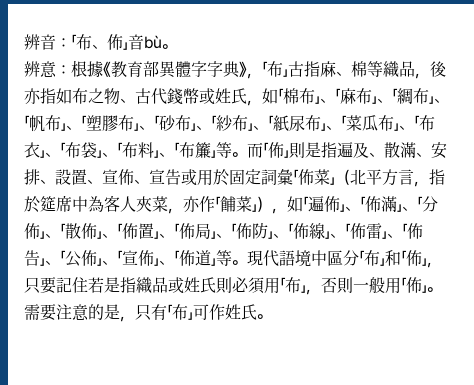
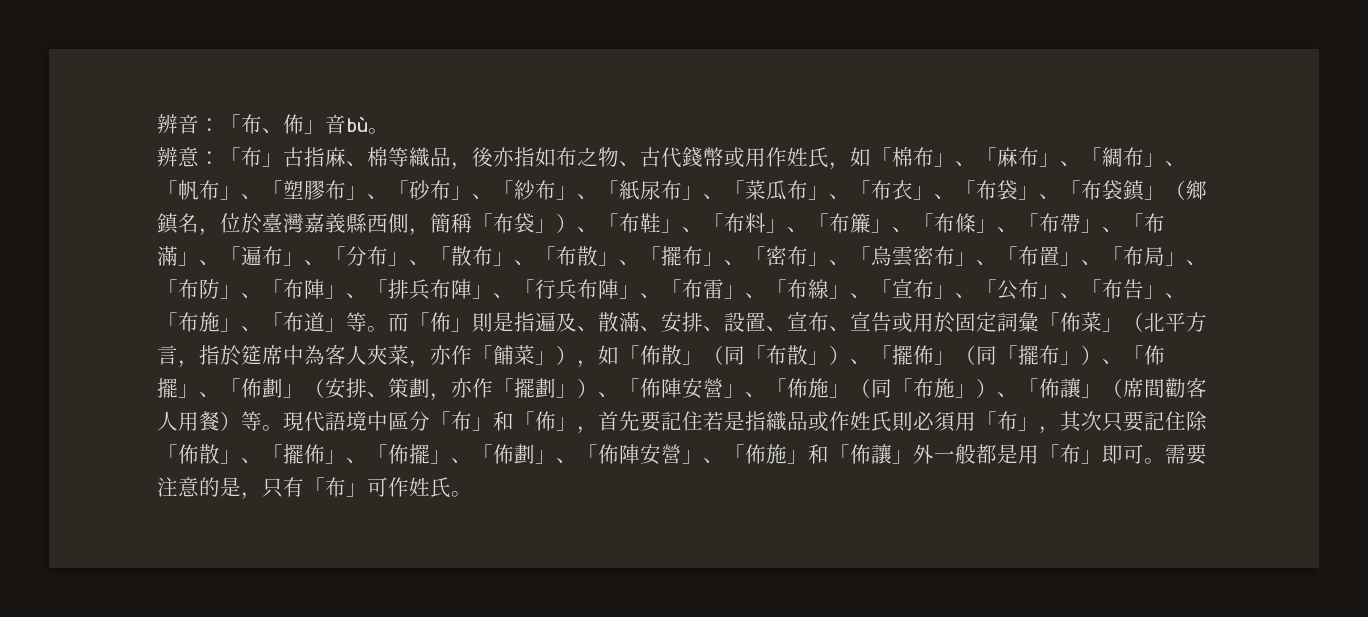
- 辨意：根據《教育部異體字字典》，「布」古指麻、棉等織品，後亦指如布之物、古代錢幣或姓氏，如「棉布」、「麻布」、「綢布」、「帆布」、「塑膠布」、「砂布」、「紗布」、「紙尿布」、「菜瓜布」、「布衣」、「布袋」、「布料」、「布簾」等。
+ 辨意：「布」古指麻、棉等織品，後亦指如布之物、古代錢幣或用作姓氏，如「棉布」、「麻布」、「綢布」、「帆布」、「塑膠布」、「砂布」、「紗布」、「紙尿布」、「菜瓜布」、「布衣」、「布袋」、「布袋鎮」（鄉鎮名，位於臺灣嘉義縣西側，簡稱「布袋」）、「布鞋」、「布料」、「布簾」、「布條」、「布帶」、「布滿」、「遍布」、「分布」、「散布」、「布散」、「擺布」、「密布」、「烏雲密布」、「布置」、「布局」、「布防」、「布陣」、「排兵布陣」、「行兵布陣」、「布雷」、「布線」、「宣布」、「公布」、「布告」、「布施」、「布道」等。
- 而「佈」則是指遍及、散滿、安排、設置、宣佈、宣告或用於固定詞彙「佈菜」（北平方言，指於筵席中為客人夾菜，亦作「餔菜」），如「遍佈」、「佈滿」、「分佈」、「散佈」、「佈置」、「佈局」、「佈防」、「佈線」、「佈雷」、「佈告」、「公佈」、「宣佈」、「佈道」等。
+ 而「佈」則是指遍及、散滿、安排、設置、宣布、宣告或用於固定詞彙「佈菜」（北平方言，指於筵席中為客人夾菜，亦作「餔菜」），如「佈散」（同「布散」）、「擺佈」（同「擺布」）、「佈擺」、「佈劃」（安排、策劃，亦作「擺劃」）、「佈陣安營」、「佈施」（同「布施」）、「佈讓」（席間勸客人用餐）等。
- 現代語境中區分「布」和「佈」，只要記住若是指織品或姓氏則必須用「布」，否則一般用「佈」。
+ 現代語境中區分「布」和「佈」，首先要記住若是指織品或作姓氏則必須用「布」，其次只要記住除「佈散」、「擺佈」、「佈擺」、「佈劃」、「佈陣安營」、「佈施」和「佈讓」外一般都是用「布」即可。

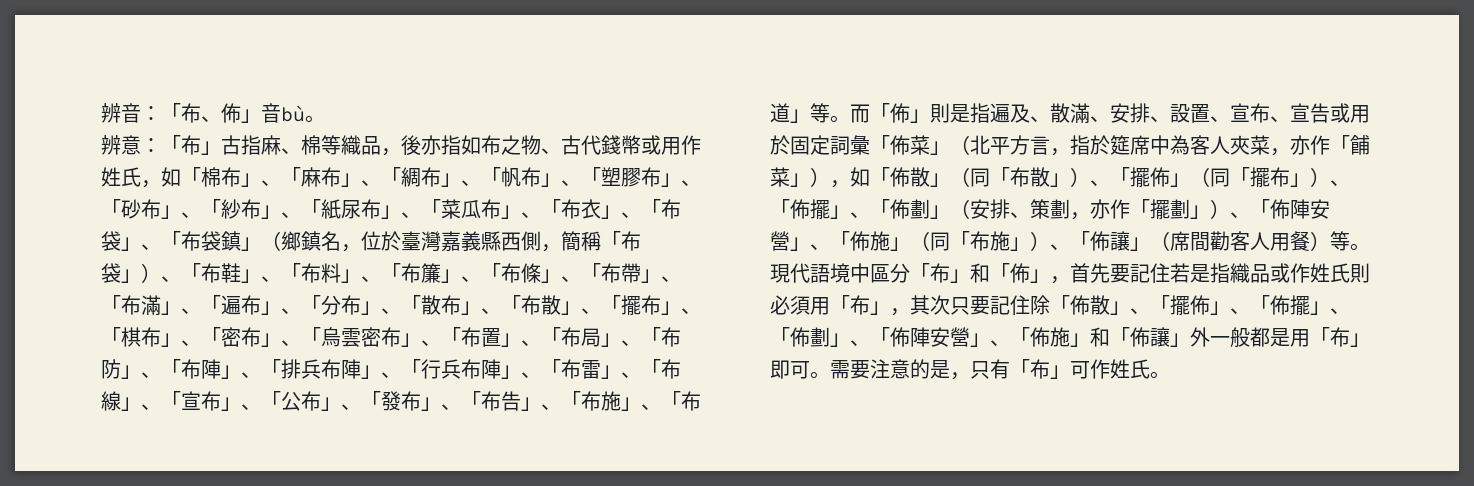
- 「布」古指麻、棉等織品，後亦指如布之物、古代錢幣或用作姓氏，如「棉布」、「麻布」、「綢布」、「帆布」、「塑膠布」、「砂布」、「紗布」、「紙尿布」、「菜瓜布」、「布衣」、「布袋」、「布袋鎮」（鄉鎮名，位於臺灣嘉義縣西側，簡稱「布袋」）、「布鞋」、「布料」、「布簾」、「布條」、「布帶」、「布滿」、「遍布」、「分布」、「散布」、「布散」、「擺布」、「密布」、「烏雲密布」、「布置」、「布局」、「布防」、「布陣」、「排兵布陣」、「行兵布陣」、「布雷」、「布線」、「宣布」、「公布」、「布告」、「布施」、「布道」等。
+ 「布」古指麻、棉等織品，後亦指如布之物、古代錢幣或用作姓氏，如「棉布」、「麻布」、「綢布」、「帆布」、「塑膠布」、「砂布」、「紗布」、「紙尿布」、「菜瓜布」、「布衣」、「布袋」、「布袋鎮」（鄉鎮名，位於臺灣嘉義縣西側，簡稱「布袋」）、「布鞋」、「布料」、「布簾」、「布條」、「布帶」、「布滿」、「遍布」、「分布」、「散布」、「布散」、「擺布」、「棋布」、「密布」、「烏雲密布」、「布置」、「布局」、「布防」、「布陣」、「排兵布陣」、「行兵布陣」、「布雷」、「布線」、「宣布」、「公布」、「發布」、「布告」、「布施」、「布道」等。

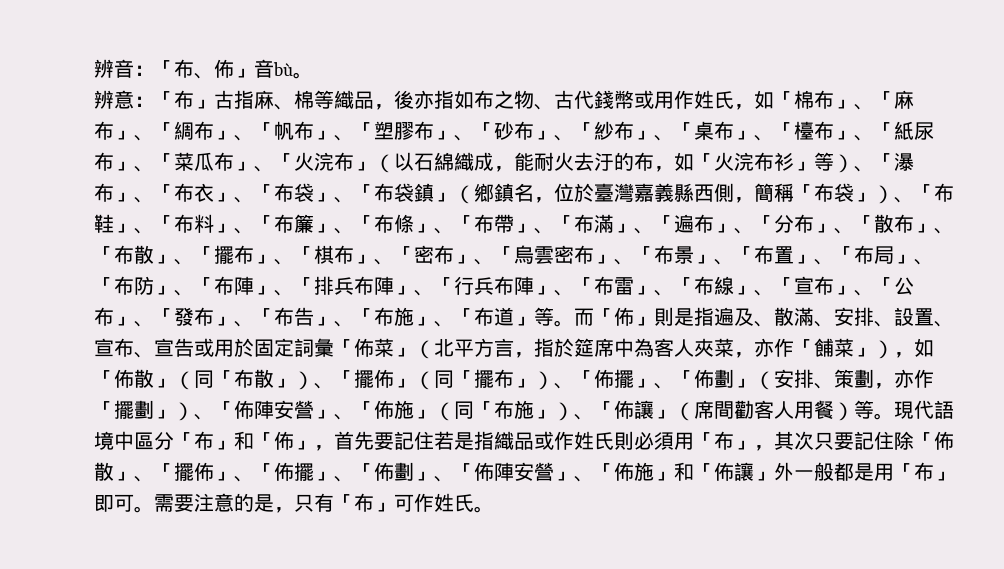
- 「布」古指麻、棉等織品，後亦指如布之物、古代錢幣或用作姓氏，如「棉布」、「麻布」、「綢布」、「帆布」、「塑膠布」、「砂布」、「紗布」、「紙尿布」、「菜瓜布」、「布衣」、「布袋」、「布袋鎮」（鄉鎮名，位於臺灣嘉義縣西側，簡稱「布袋」）、「布鞋」、「布料」、「布簾」、「布條」、「布帶」、「布滿」、「遍布」、「分布」、「散布」、「布散」、「擺布」、「棋布」、「密布」、「烏雲密布」、「布置」、「布局」、「布防」、「布陣」、「排兵布陣」、「行兵布陣」、「布雷」、「布線」、「宣布」、「公布」、「發布」、「布告」、「布施」、「布道」等。
+ 「布」古指麻、棉等織品，後亦指如布之物、古代錢幣或用作姓氏，如「棉布」、「麻布」、「綢布」、「帆布」、「塑膠布」、「砂布」、「紗布」、「桌布」、「檯布」、「紙尿布」、「菜瓜布」、「火浣布」（以石綿織成，能耐火去汙的布，如「火浣布衫」等）、「瀑布」、「布衣」、「布袋」、「布袋鎮」（鄉鎮名，位於臺灣嘉義縣西側，簡稱「布袋」）、「布鞋」、「布料」、「布簾」、「布條」、「布帶」、「布滿」、「遍布」、「分布」、「散布」、「布散」、「擺布」、「棋布」、「密布」、「烏雲密布」、「布景」、「布置」、「布局」、「布防」、「布陣」、「排兵布陣」、「行兵布陣」、「布雷」、「布線」、「宣布」、「公布」、「發布」、「布告」、「布施」、「布道」等。

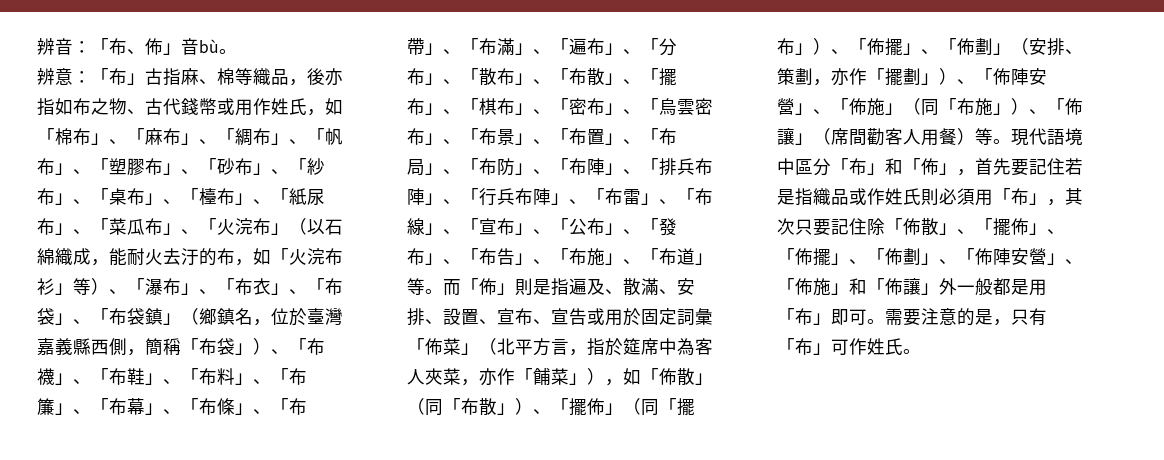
- 「布」古指麻、棉等織品，後亦指如布之物、古代錢幣或用作姓氏，如「棉布」、「麻布」、「綢布」、「帆布」、「塑膠布」、「砂布」、「紗布」、「桌布」、「檯布」、「紙尿布」、「菜瓜布」、「火浣布」（以石綿織成，能耐火去汙的布，如「火浣布衫」等）、「瀑布」、「布衣」、「布袋」、「布袋鎮」（鄉鎮名，位於臺灣嘉義縣西側，簡稱「布袋」）、「布鞋」、「布料」、「布簾」、「布條」、「布帶」、「布滿」、「遍布」、「分布」、「散布」、「布散」、「擺布」、「棋布」、「密布」、「烏雲密布」、「布景」、「布置」、「布局」、「布防」、「布陣」、「排兵布陣」、「行兵布陣」、「布雷」、「布線」、「宣布」、「公布」、「發布」、「布告」、「布施」、「布道」等。
+ 「布」古指麻、棉等織品，後亦指如布之物、古代錢幣或用作姓氏，如「棉布」、「麻布」、「綢布」、「帆布」、「塑膠布」、「砂布」、「紗布」、「桌布」、「檯布」、「紙尿布」、「菜瓜布」、「火浣布」（以石綿織成，能耐火去汙的布，如「火浣布衫」等）、「瀑布」、「布衣」、「布袋」、「布袋鎮」（鄉鎮名，位於臺灣嘉義縣西側，簡稱「布袋」）、「布襪」、「布鞋」、「布料」、「布簾」、「布幕」、「布條」、「布帶」、「布滿」、「遍布」、「分布」、「散布」、「布散」、「擺布」、「棋布」、「密布」、「烏雲密布」、「布景」、「布置」、「布局」、「布防」、「布陣」、「排兵布陣」、「行兵布陣」、「布雷」、「布線」、「宣布」、「公布」、「發布」、「布告」、「布施」、「布道」等。

